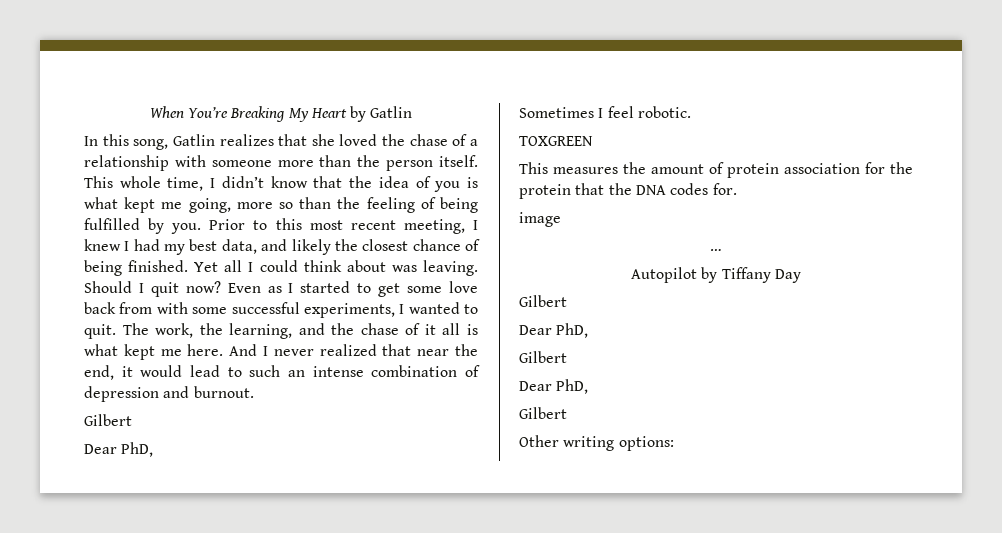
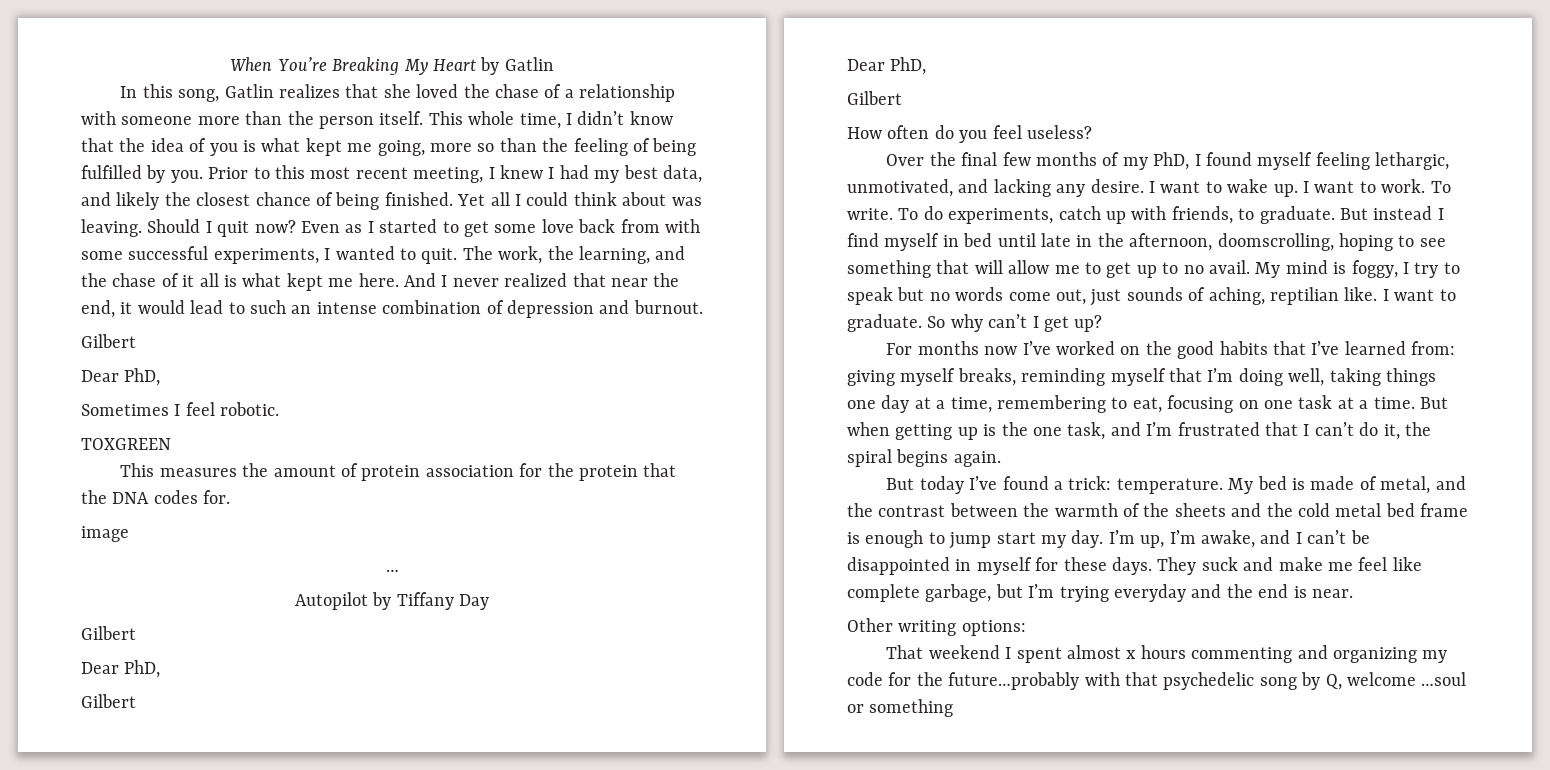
+ How often do you feel useless?
+ Over the final few months of my PhD, I found myself feeling lethargic, unmotivated, and lacking any desire. I want to wake up. I want to work. To write. To do experiments, catch up with friends, to graduate. But instead I find myself in bed until late in the afternoon, doomscrolling, hoping to see something that will allow me to get up to no avail. My mind is foggy, I try to speak but no words come out, just sounds of aching, reptilian like. I want to graduate. So why can’t I get up?
+ For months now I’ve worked on the good habits that I’ve learned from: giving myself breaks, reminding myself that I’m doing well, taking things one day at a time, remembering to eat, focusing on one task at a time. But when getting up is the one task, and I’m frustrated that I can’t do it, the spiral begins again.
+ But today I’ve found a trick: temperature. My bed is made of metal, and the contrast between the warmth of the sheets and the cold metal bed frame is enough to jump start my day. I’m up, I’m awake, and I can’t be disappointed in myself for these days. They suck and make me feel like complete garbage, but I’m trying everyday and the end is near.
  Other writing options:
+ That weekend I spent almost x hours commenting and organizing my code for the future…probably with that psychedelic song by Q, welcome …soul or something

